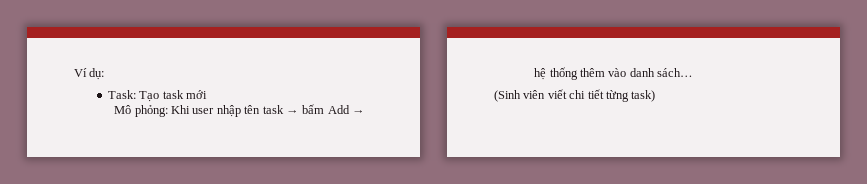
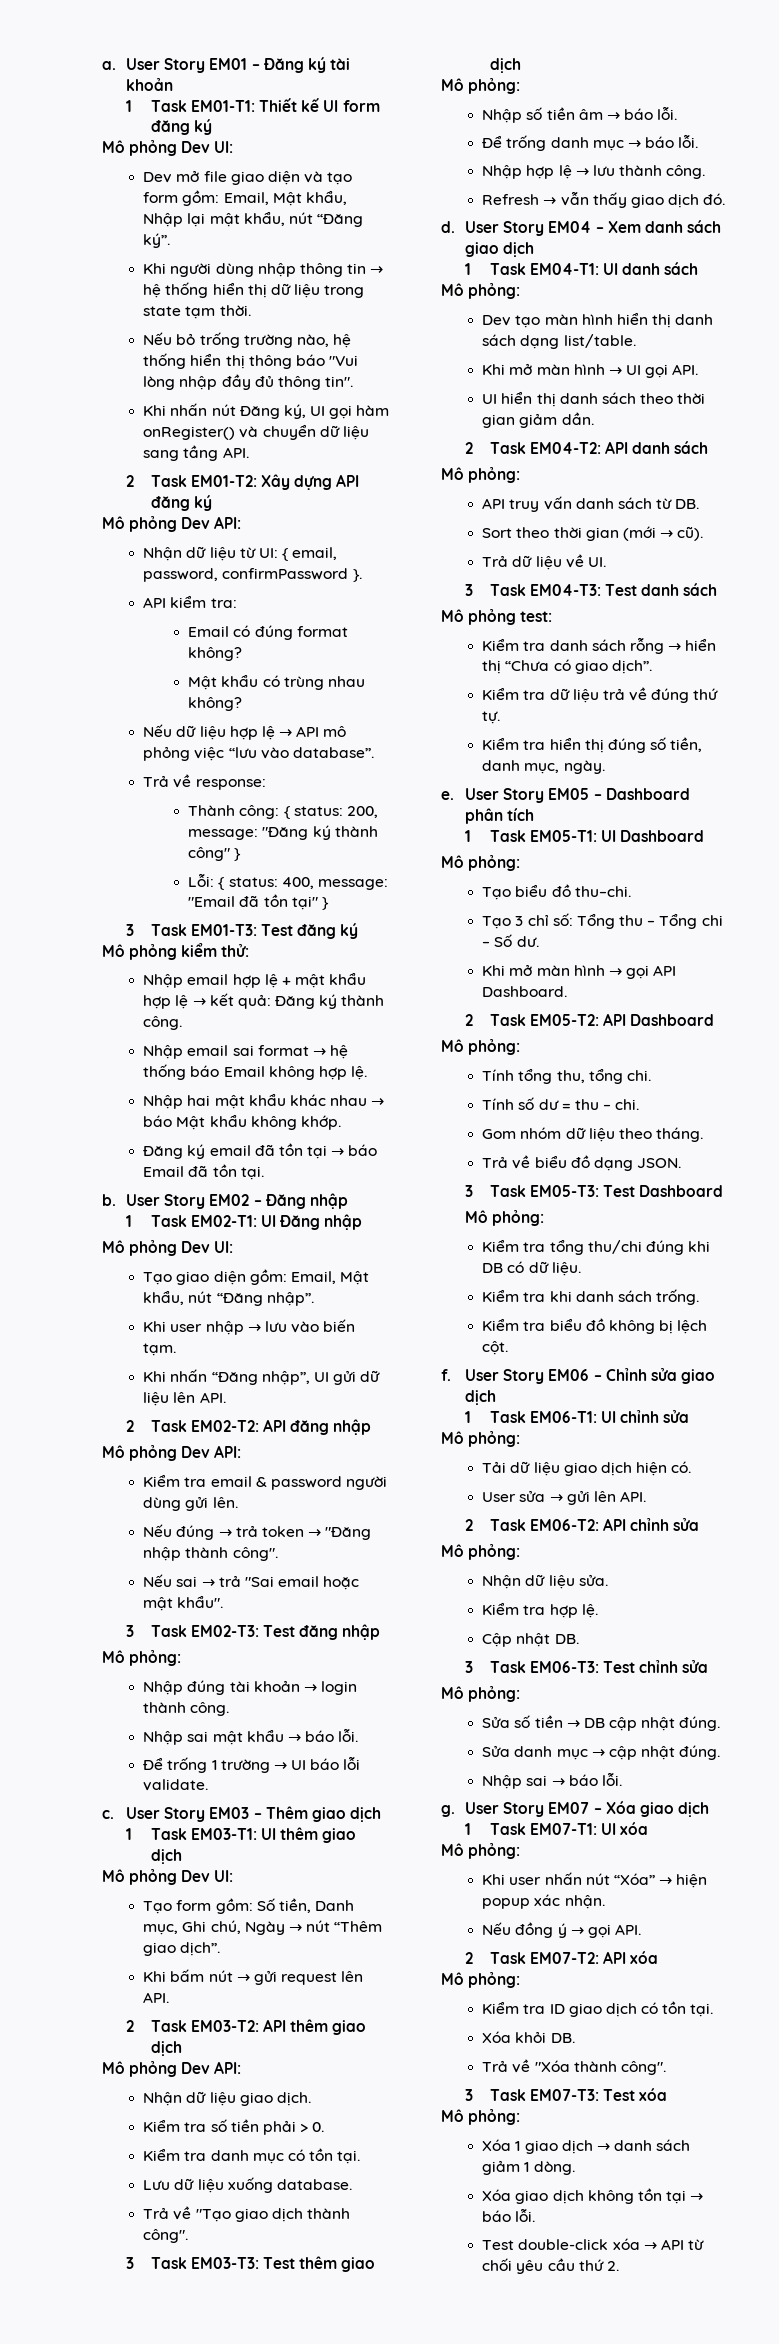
- Ví dụ:
- Task: Tạo task mới
- Mô phỏng: Khi user nhập tên task → bấm Add → hệ thống thêm vào danh sách…
- (Sinh viên viết chi tiết từng task)
+ a. User Story EM01 – Đăng ký tài khoản
+ 1 Task EM01-T1: Thiết kế UI form đăng ký
+ Mô phỏng Dev UI:
+ Dev mở file giao diện và tạo form gồm: Email, Mật khẩu, Nhập lại mật khẩu, nút “Đăng ký”.
+ Khi người dùng nhập thông tin → hệ thống hiển thị dữ liệu trong state tạm thời.
+ Nếu bỏ trống trường nào, hệ thống hiển thị thông báo "Vui lòng nhập đầy đủ thông tin".
+ Khi nhấn nút Đăng ký, UI gọi hàm onRegister() và chuyển dữ liệu sang tầng API.
+ 2 Task EM01-T2: Xây dựng API đăng ký
+ Mô phỏng Dev API:
+ Nhận dữ liệu từ UI: { email, password, confirmPassword }.
+ API kiểm tra:
+ Email có đúng format không?
+ Mật khẩu có trùng nhau không?
+ Nếu dữ liệu hợp lệ → API mô phỏng việc “lưu vào database”.
+ Trả về response:
+ Thành công: { status: 200, message: "Đăng ký thành công" }
+ Lỗi: { status: 400, message: "Email đã tồn tại" }
+ 3 Task EM01-T3: Test đăng ký
+ Mô phỏng kiểm thử:
+ Nhập email hợp lệ + mật khẩu hợp lệ → kết quả: Đăng ký thành công.
+ Nhập email sai format → hệ thống báo Email không hợp lệ.
+ Nhập hai mật khẩu khác nhau → báo Mật khẩu không khớp.
+ Đăng ký email đã tồn tại → báo Email đã tồn tại.
+ b. User Story EM02 – Đăng nhập
+ 1 Task EM02-T1: UI Đăng nhập
+ Mô phỏng Dev UI:
+ Tạo giao diện gồm: Email, Mật khẩu, nút “Đăng nhập”.
+ Khi user nhập → lưu vào biến tạm.
+ Khi nhấn “Đăng nhập”, UI gửi dữ liệu lên API.
+ 2 Task EM02-T2: API đăng nhập
+ Mô phỏng Dev API:
+ Kiểm tra email & password người dùng gửi lên.
+ Nếu đúng → trả token → "Đăng nhập thành công".
+ Nếu sai → trả "Sai email hoặc mật khẩu".
+ 3 Task EM02-T3: Test đăng nhập
+ Mô phỏng:
+ Nhập đúng tài khoản → login thành công.
+ Nhập sai mật khẩu → báo lỗi.
+ Để trống 1 trường → UI báo lỗi validate.
+ c. User Story EM03 – Thêm giao dịch
+ 1 Task EM03-T1: UI thêm giao dịch
+ Mô phỏng Dev UI:
+ Tạo form gồm: Số tiền, Danh mục, Ghi chú, Ngày → nút “Thêm giao dịch”.
+ Khi bấm nút → gửi request lên API.
+ 2 Task EM03-T2: API thêm giao dịch
+ Mô phỏng Dev API:
+ Nhận dữ liệu giao dịch.
+ Kiểm tra số tiền phải > 0.
+ Kiểm tra danh mục có tồn tại.
+ Lưu dữ liệu xuống database.
+ Trả về "Tạo giao dịch thành công".
+ 3 Task EM03-T3: Test thêm giao dịch
+ Mô phỏng:
+ Nhập số tiền âm → báo lỗi.
+ Để trống danh mục → báo lỗi.
+ Nhập hợp lệ → lưu thành công.
+ Refresh → vẫn thấy giao dịch đó.
+ d. User Story EM04 – Xem danh sách giao dịch
+ 1 Task EM04-T1: UI danh sách
+ Mô phỏng:
+ Dev tạo màn hình hiển thị danh sách dạng list/table.
+ Khi mở màn hình → UI gọi API.
+ UI hiển thị danh sách theo thời gian giảm dần.
+ 2 Task EM04-T2: API danh sách
+ Mô phỏng:
+ API truy vấn danh sách từ DB.
+ Sort theo thời gian (mới → cũ).
+ Trả dữ liệu về UI.
+ 3 Task EM04-T3: Test danh sách
+ Mô phỏng test:
+ Kiểm tra danh sách rỗng → hiển thị “Chưa có giao dịch”.
+ Kiểm tra dữ liệu trả về đúng thứ tự.
+ Kiểm tra hiển thị đúng số tiền, danh mục, ngày.
+ e. User Story EM05 – Dashboard phân tích
+ 1 Task EM05-T1: UI Dashboard
+ Mô phỏng:
+ Tạo biểu đồ thu–chi.
+ Tạo 3 chỉ số: Tổng thu – Tổng chi – Số dư.
+ Khi mở màn hình → gọi API Dashboard.
+ 2 Task EM05-T2: API Dashboard
+ Mô phỏng:
+ Tính tổng thu, tổng chi.
+ Tính số dư = thu – chi.
+ Gom nhóm dữ liệu theo tháng.
+ Trả về biểu đồ dạng JSON.
+ 3 Task EM05-T3: Test Dashboard
+ Mô phỏng:
+ Kiểm tra tổng thu/chi đúng khi DB có dữ liệu.
+ Kiểm tra khi danh sách trống.
+ Kiểm tra biểu đồ không bị lệch cột.
+ f. User Story EM06 – Chỉnh sửa giao dịch
+ 1 Task EM06-T1: UI chỉnh sửa
+ Mô phỏng:
+ Tải dữ liệu giao dịch hiện có.
+ User sửa → gửi lên API.
+ 2 Task EM06-T2: API chỉnh sửa
+ Mô phỏng:
+ Nhận dữ liệu sửa.
+ Kiểm tra hợp lệ.
+ Cập nhật DB.
+ 3 Task EM06-T3: Test chỉnh sửa
+ Mô phỏng:
+ Sửa số tiền → DB cập nhật đúng.
+ Sửa danh mục → cập nhật đúng.
+ Nhập sai → báo lỗi.
+ g. User Story EM07 – Xóa giao dịch
+ 1 Task EM07-T1: UI xóa
+ Mô phỏng:
+ Khi user nhấn nút “Xóa” → hiện popup xác nhận.
+ Nếu đồng ý → gọi API.
+ 2 Task EM07-T2: API xóa
+ Mô phỏng:
+ Kiểm tra ID giao dịch có tồn tại.
+ Xóa khỏi DB.
+ Trả về "Xóa thành công".
+ 3 Task EM07-T3: Test xóa
+ Mô phỏng:
+ Xóa 1 giao dịch → danh sách giảm 1 dòng.
+ Xóa giao dịch không tồn tại → báo lỗi.
+ Test double-click xóa → API từ chối yêu cầu thứ 2.

